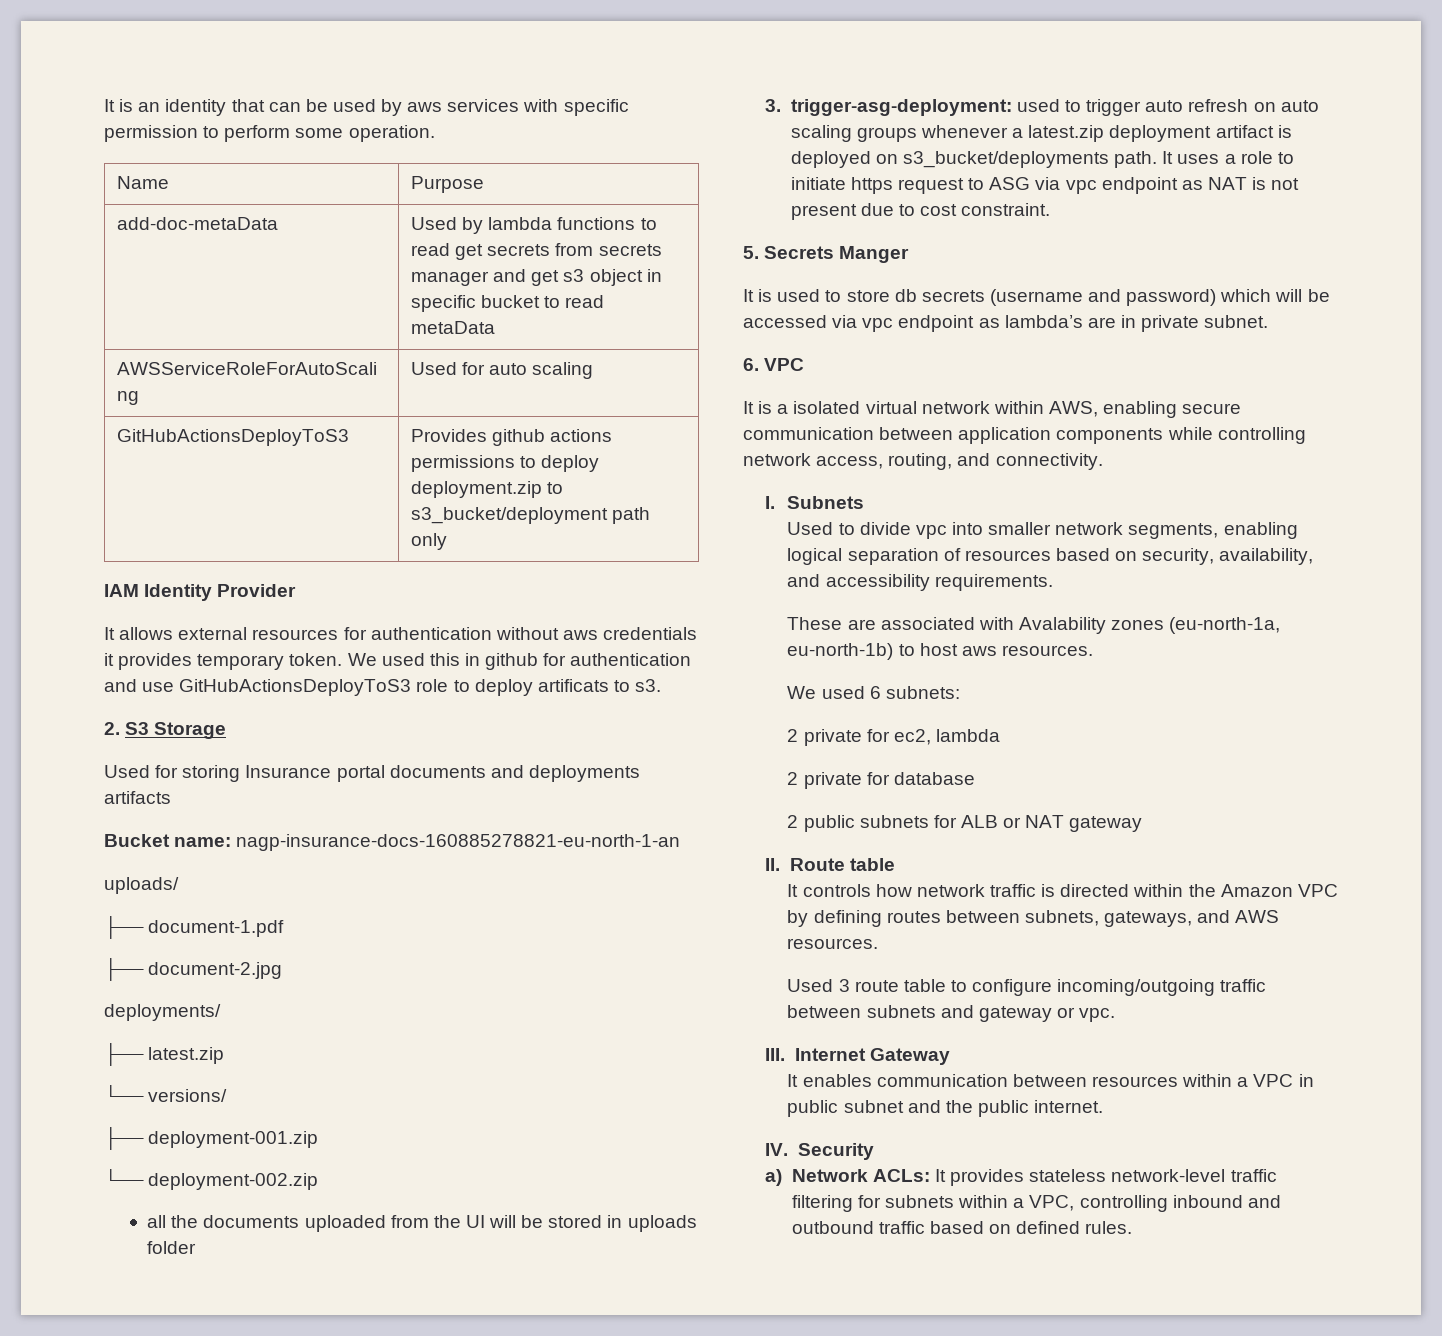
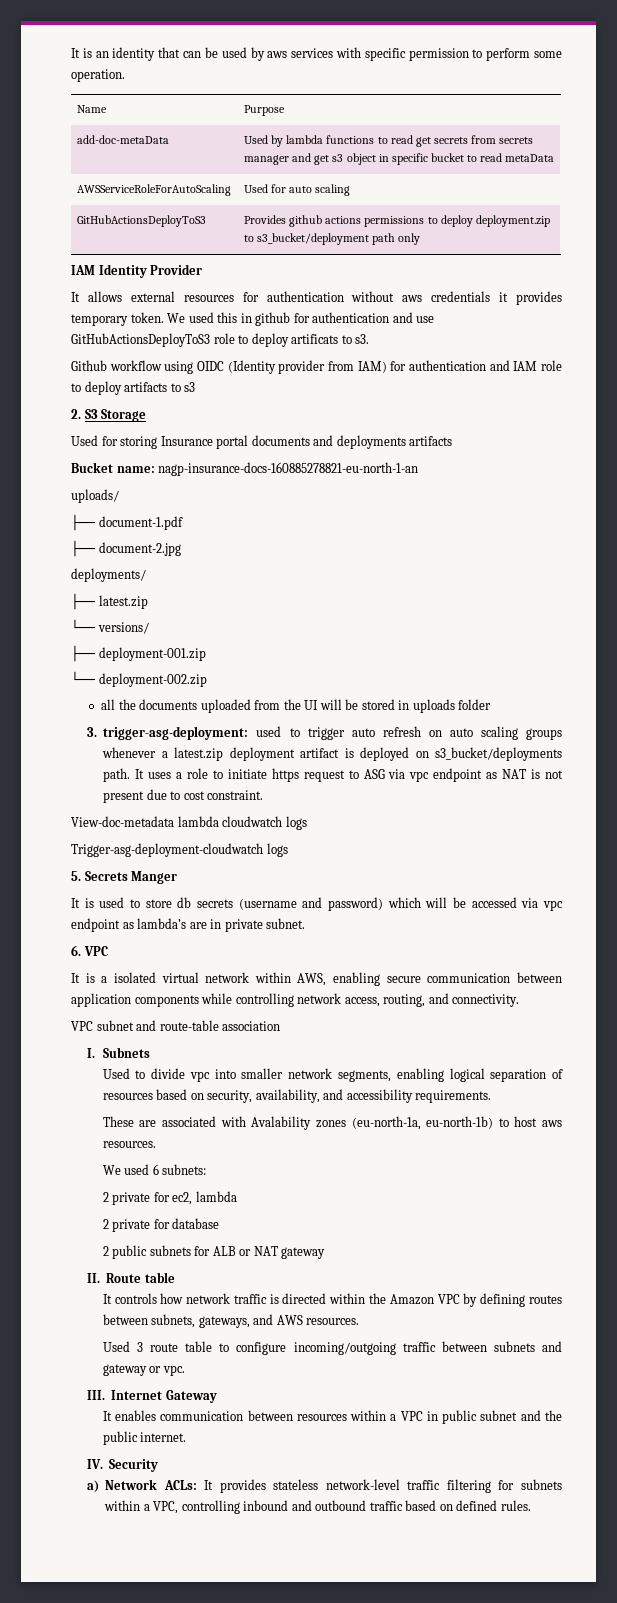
+ Github workflow using OIDC (Identity provider from IAM) for authentication and IAM role to deploy artifacts to s3
+ View-doc-metadata lambda cloudwatch logs
+ Trigger-asg-deployment-cloudwatch logs
+ VPC subnet and route-table association

